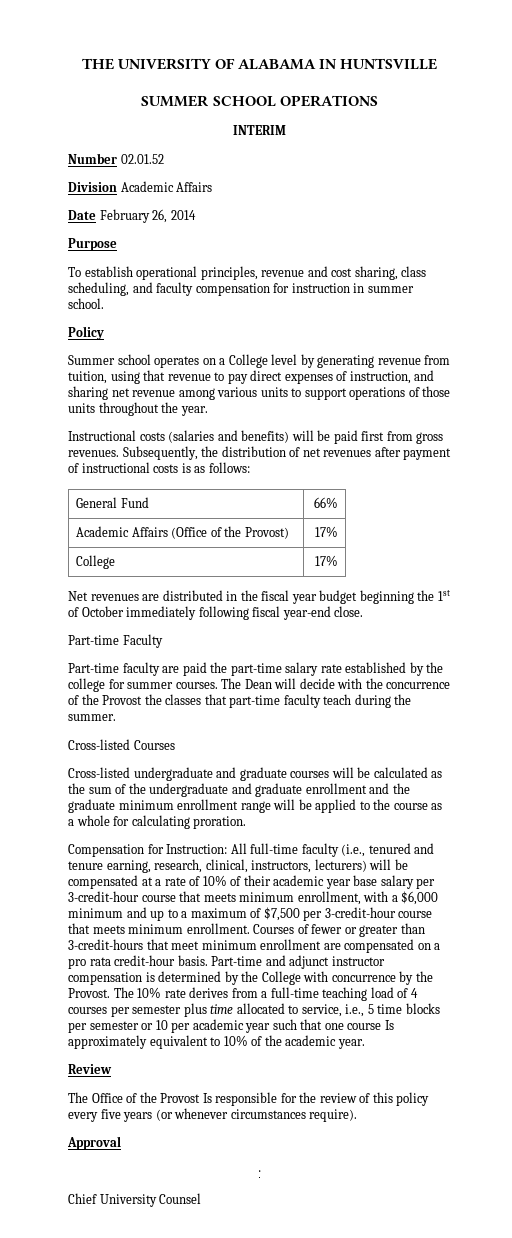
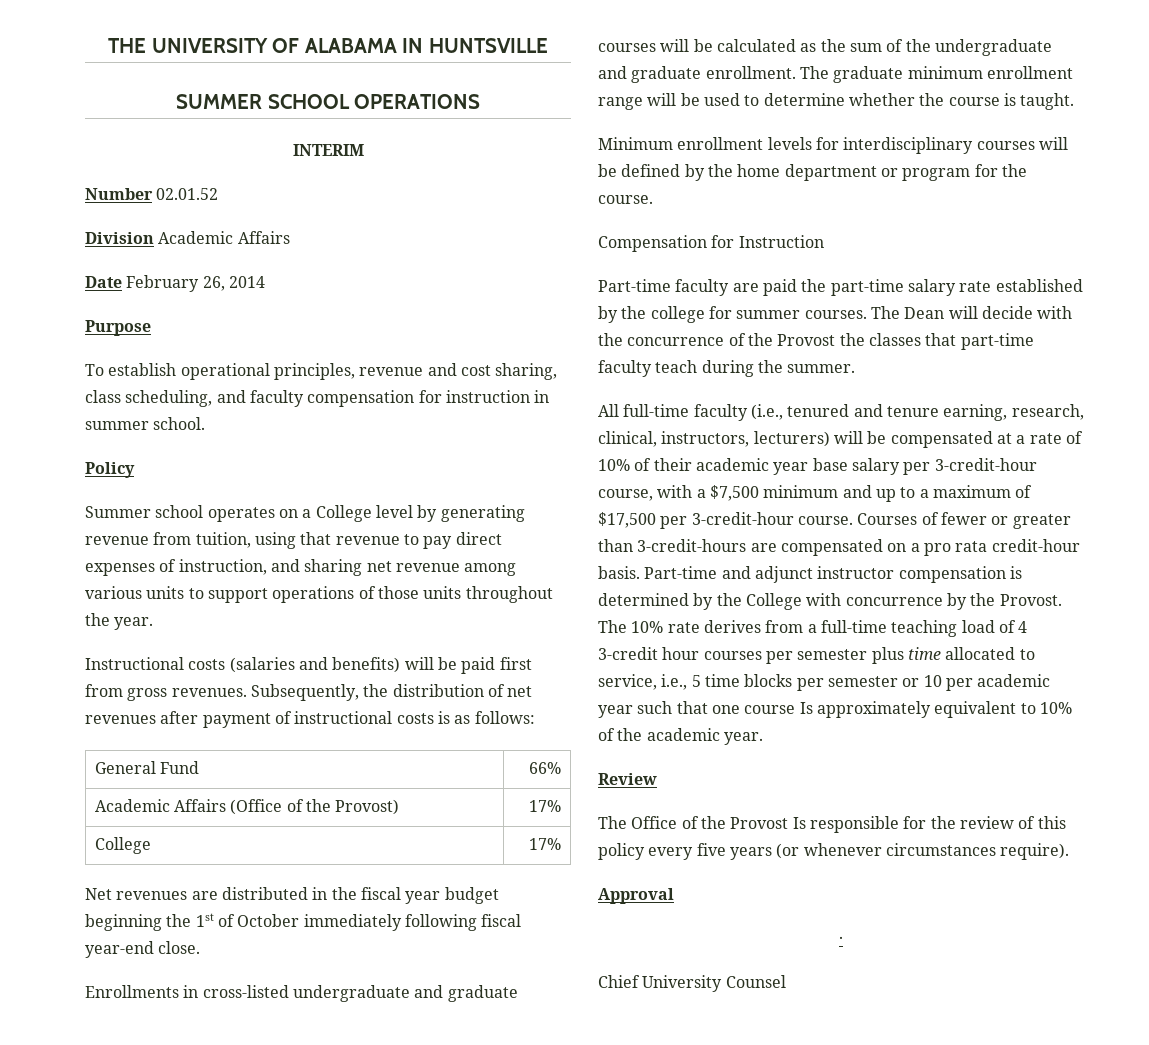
- Part-time Faculty
+ Enrollments in cross-listed undergraduate and graduate courses will be calculated as the sum of the undergraduate and graduate enrollment. The graduate minimum enrollment range will be used to determine whether the course is taught.
+ Minimum enrollment levels for interdisciplinary courses will be defined by the home department or program for the course.
+ Compensation for Instruction
- Cross-listed Courses
- Cross-listed undergraduate and graduate courses will be calculated as the sum of the undergraduate and graduate enrollment and the graduate minimum enrollment range will be applied to the course as a whole for calculating proration.
- Compensation for Instruction: All full-time faculty (i.e., tenured and tenure earning, research, clinical, instructors, lecturers) will be compensated at a rate of 10% of their academic year base salary per 3-credit-hour course that meets minimum enrollment, with a $6,000 minimum and up to a maximum of $7,500 per 3-credit-hour course that meets minimum enrollment.
+ All full-time faculty (i.e., tenured and tenure earning, research, clinical, instructors, lecturers) will be compensated at a rate of 10% of their academic year base salary per 3-credit-hour course, with a $7,500 minimum and up to a maximum of $17,500 per 3-credit-hour course.
- Courses of fewer or greater than 3-credit-hours that meet minimum enrollment are compensated on a pro rata credit-hour basis.
+ Courses of fewer or greater than 3-credit-hours are compensated on a pro rata credit-hour basis.
- The 10% rate derives from a full-time teaching load of 4 courses per semester plus time allocated to service, i.e., 5 time blocks per semester or 10 per academic year such that one course Is approximately equivalent to 10% of the academic year.
+ The 10% rate derives from a full-time teaching load of 4 3-credit hour courses per semester plus time allocated to service, i.e., 5 time blocks per semester or 10 per academic year such that one course Is approximately equivalent to 10% of the academic year.

